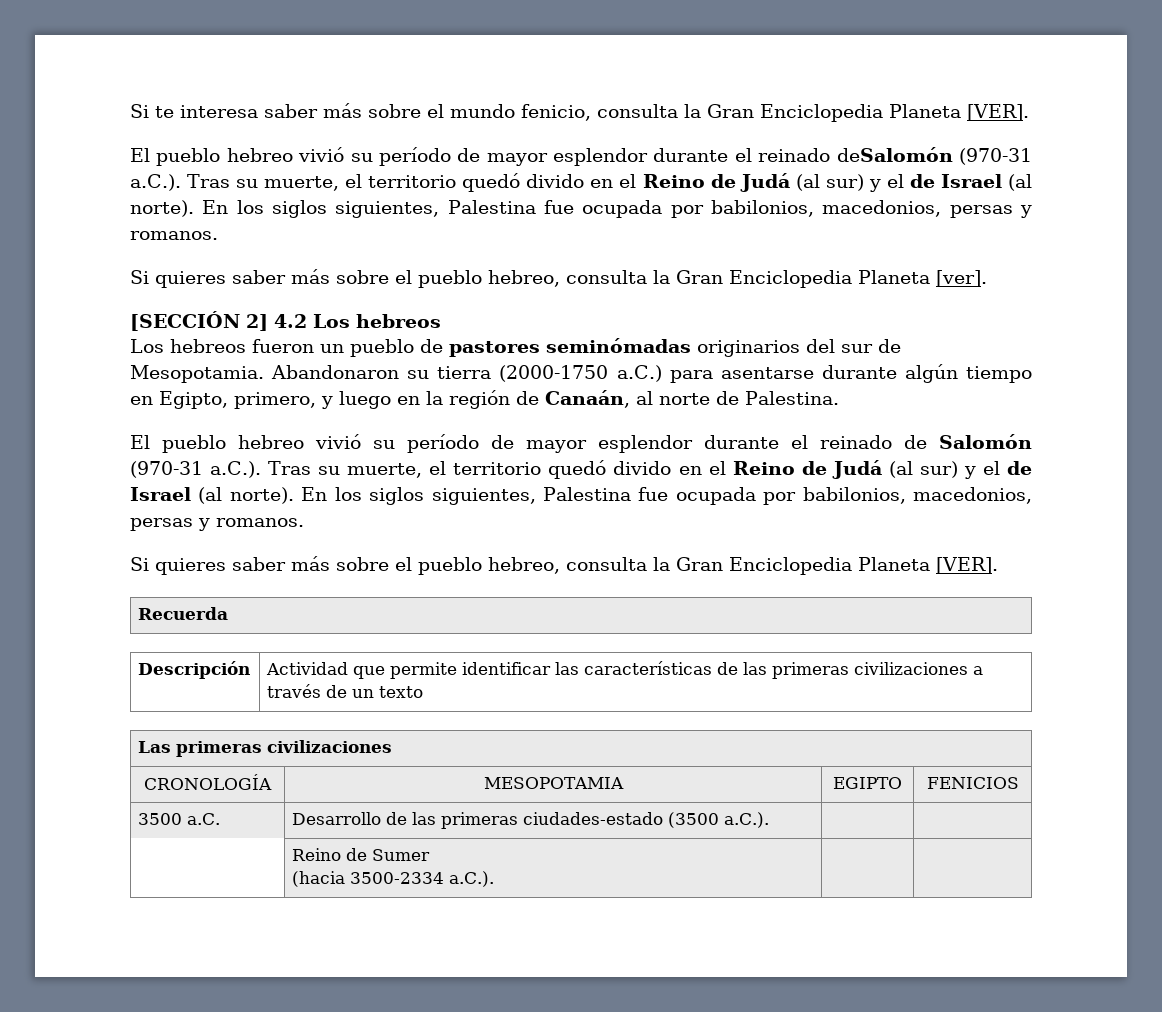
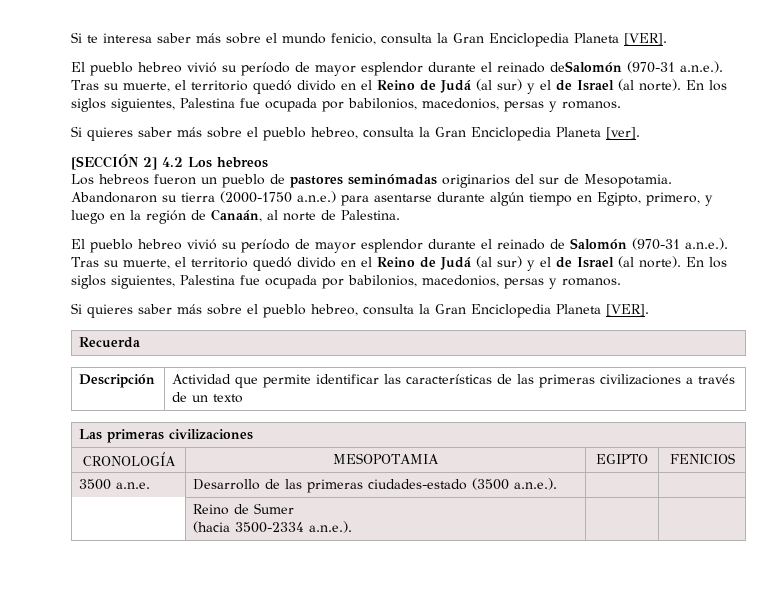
- El pueblo hebreo vivió su período de mayor esplendor durante el reinado deSalomón (970-31 a.C.). Tras su muerte, el territorio quedó divido en el Reino de Judá (al sur) y el de Israel (al norte).
+ El pueblo hebreo vivió su período de mayor esplendor durante el reinado deSalomón (970-31 a.n.e.). Tras su muerte, el territorio quedó divido en el Reino de Judá (al sur) y el de Israel (al norte).
- Abandonaron su tierra (2000-1750 a.C.) para asentarse durante algún tiempo en Egipto, primero, y luego en la región de Canaán, al norte de Palestina.
+ Abandonaron su tierra (2000-1750 a.n.e.) para asentarse durante algún tiempo en Egipto, primero, y luego en la región de Canaán, al norte de Palestina.
- El pueblo hebreo vivió su período de mayor esplendor durante el reinado de Salomón (970-31 a.C.). Tras su muerte, el territorio quedó divido en el Reino de Judá (al sur) y el de Israel (al norte).
+ El pueblo hebreo vivió su período de mayor esplendor durante el reinado de Salomón (970-31 a.n.e.). Tras su muerte, el territorio quedó divido en el Reino de Judá (al sur) y el de Israel (al norte).
- 3500 a.C. | Desarrollo de las primeras ciudades-estado (3500 a.C.). | |
+ 3500 a.n.e. | Desarrollo de las primeras ciudades-estado (3500 a.n.e.). | |
  | Reino de Sumer
- (hacia 3500-2334 a.C.). | |
+ (hacia 3500-2334 a.n.e.). | |

